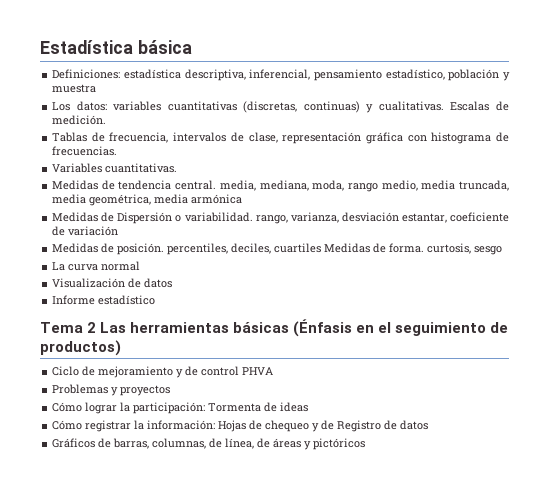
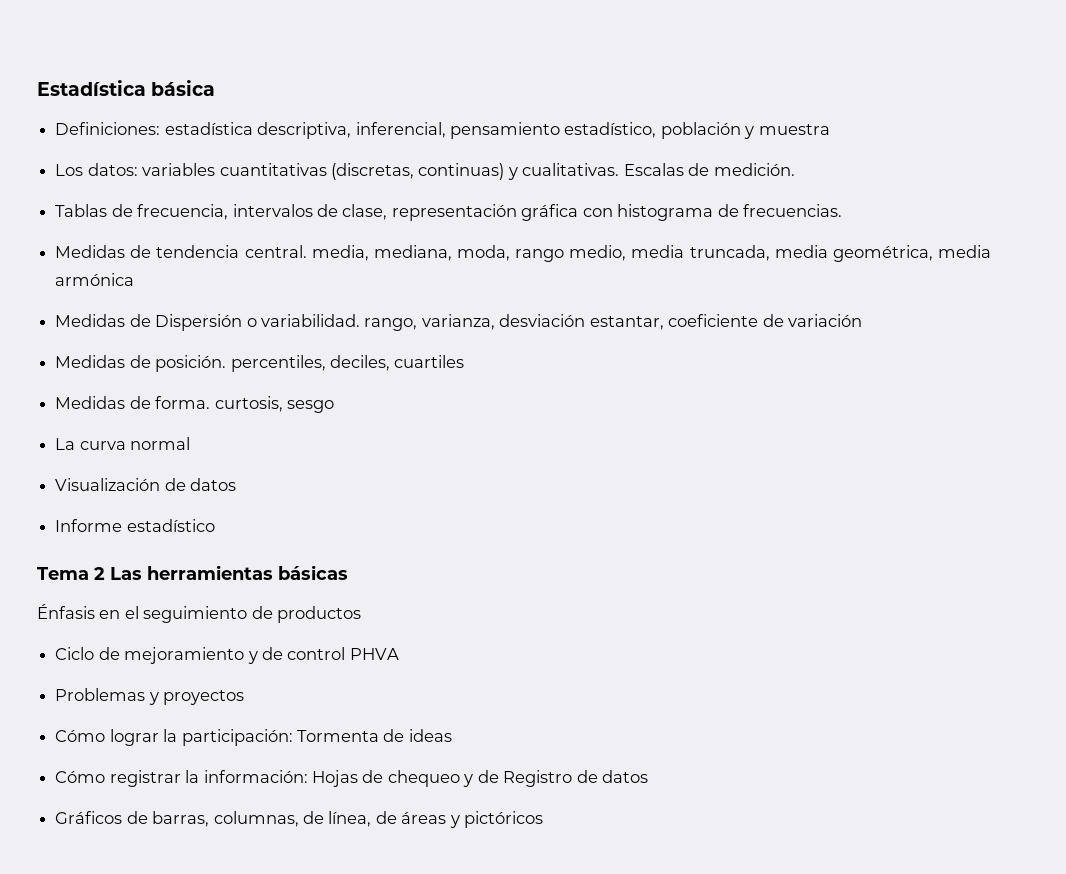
- Variables cuantitativas.
- Medidas de posición. percentiles, deciles, cuartiles Medidas de forma. curtosis, sesgo
+ Medidas de posición. percentiles, deciles, cuartiles
+ Medidas de forma. curtosis, sesgo
- Tema 2 Las herramientas básicas (Énfasis en el seguimiento de productos)
+ Tema 2 Las herramientas básicas
+ Énfasis en el seguimiento de productos

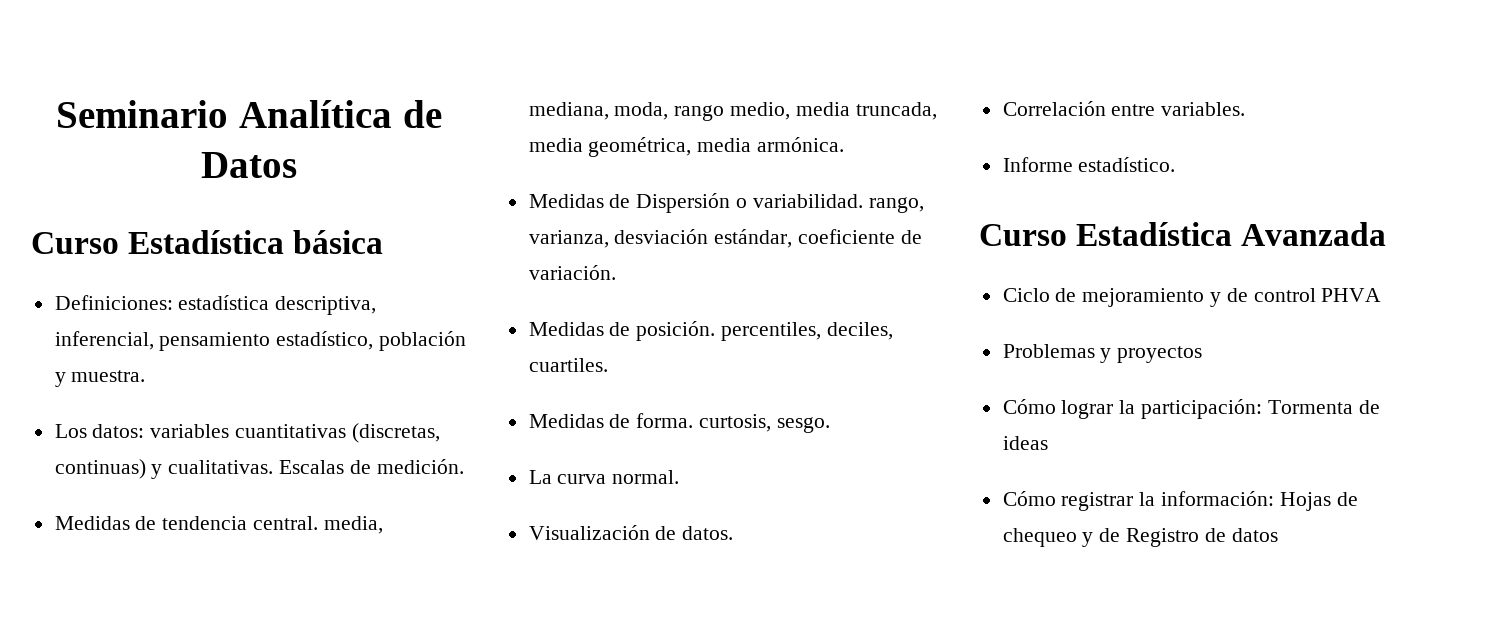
- Estadística básica
+ Seminario Analítica de Datos
+ Curso Estadística básica
- Definiciones: estadística descriptiva, inferencial, pensamiento estadístico, población y muestra
+ Definiciones: estadística descriptiva, inferencial, pensamiento estadístico, población y muestra.
- Tablas de frecuencia, intervalos de clase, representación gráfica con histograma de frecuencias.
- Medidas de tendencia central. media, mediana, moda, rango medio, media truncada, media geométrica, media armónica
+ Medidas de tendencia central. media, mediana, moda, rango medio, media truncada, media geométrica, media armónica.
- Medidas de Dispersión o variabilidad. rango, varianza, desviación estantar, coeficiente de variación
+ Medidas de Dispersión o variabilidad. rango, varianza, desviación estándar, coeficiente de variación.
- Medidas de posición. percentiles, deciles, cuartiles
+ Medidas de posición. percentiles, deciles, cuartiles.
- Medidas de forma. curtosis, sesgo
+ Medidas de forma. curtosis, sesgo.
- La curva normal
+ La curva normal.
- Visualización de datos
- Informe estadístico
- Tema 2 Las herramientas básicas
- Énfasis en el seguimiento de productos
+ Visualización de datos.
+ Correlación entre variables.
+ Informe estadístico.
+ Curso Estadística Avanzada
- Gráficos de barras, columnas, de línea, de áreas y pictóricos

